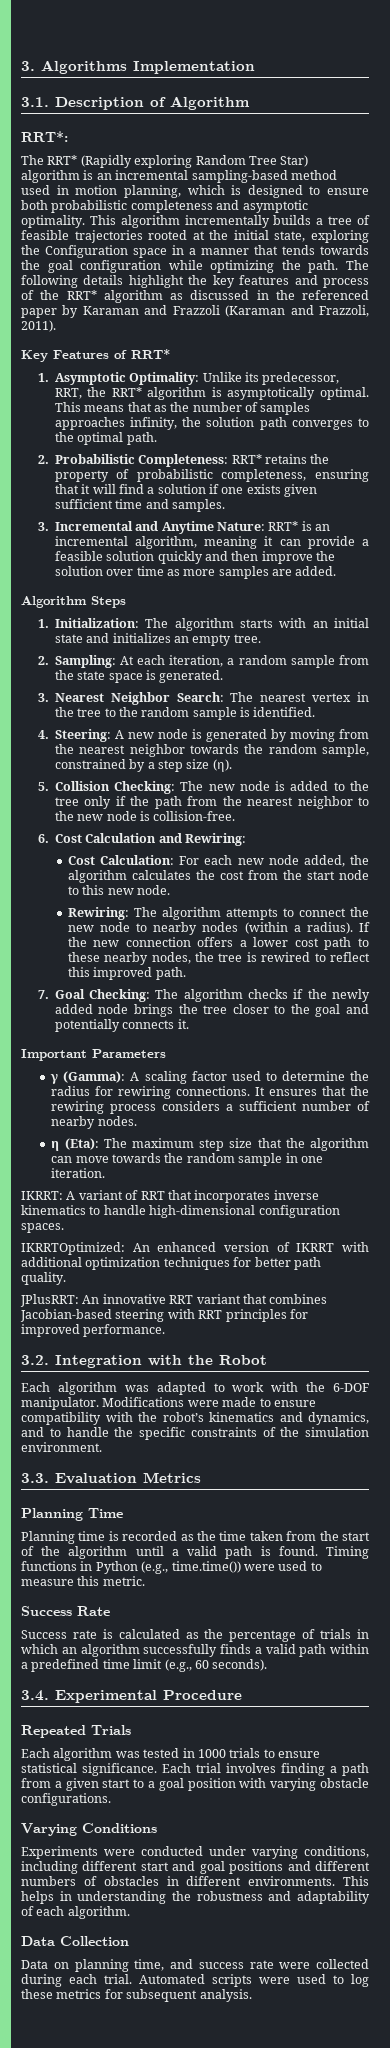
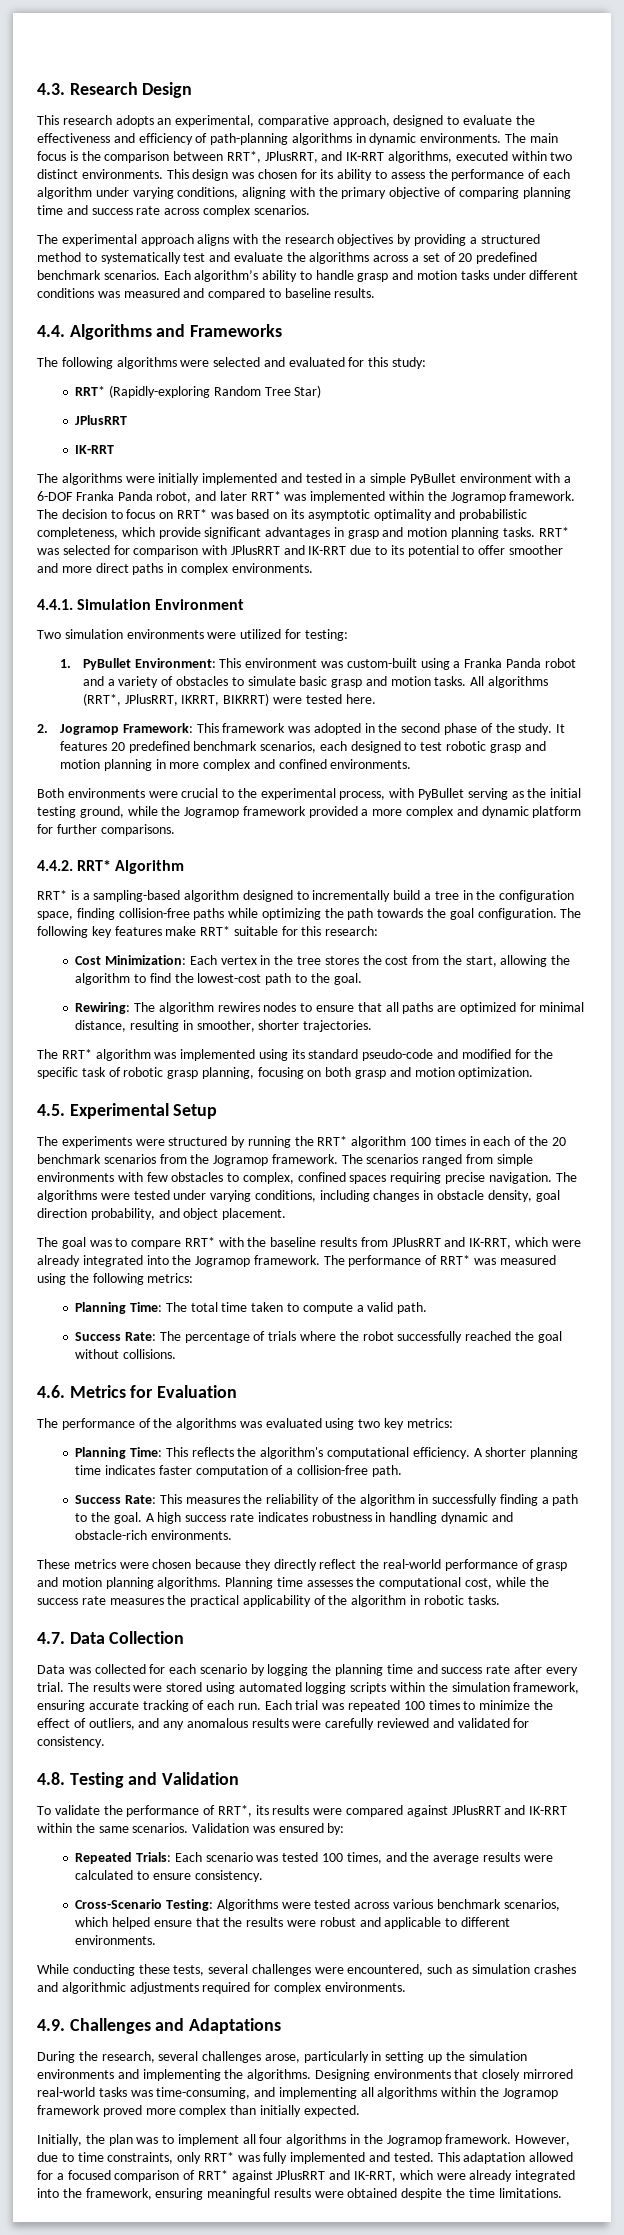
- 3. Algorithms Implementation
- 3.1. Description of Algorithm
- RRT*:
- The RRT* (Rapidly exploring Random Tree Star) algorithm is an incremental sampling-based method used in motion planning, which is designed to ensure both probabilistic completeness and asymptotic optimality. This algorithm incrementally builds a tree of feasible trajectories rooted at the initial state, exploring the Configuration space in a manner that tends towards the goal configuration while optimizing the path. The following details highlight the key features and process of the RRT* algorithm as discussed in the referenced paper by Karaman and Frazzoli (Karaman and Frazzoli, 2011).
- Key Features of RRT*
- 1. Asymptotic Optimality: Unlike its predecessor, RRT, the RRT* algorithm is asymptotically optimal. This means that as the number of samples approaches infinity, the solution path converges to the optimal path.
- 2. Probabilistic Completeness: RRT* retains the property of probabilistic completeness, ensuring that it will find a solution if one exists given sufficient time and samples.
- 3. Incremental and Anytime Nature: RRT* is an incremental algorithm, meaning it can provide a feasible solution quickly and then improve the solution over time as more samples are added.
- Algorithm Steps
- 1. Initialization: The algorithm starts with an initial state and initializes an empty tree.
- 2. Sampling: At each iteration, a random sample from the state space is generated.
- 3. Nearest Neighbor Search: The nearest vertex in the tree to the random sample is identified.
- 4. Steering: A new node is generated by moving from the nearest neighbor towards the random sample, constrained by a step size (η).
- 5. Collision Checking: The new node is added to the tree only if the path from the nearest neighbor to the new node is collision-free.
- 6. Cost Calculation and Rewiring:
- Cost Calculation: For each new node added, the algorithm calculates the cost from the start node to this new node.
- Rewiring: The algorithm attempts to connect the new node to nearby nodes (within a radius). If the new connection offers a lower cost path to these nearby nodes, the tree is rewired to reflect this improved path.
- 7. Goal Checking: The algorithm checks if the newly added node brings the tree closer to the goal and potentially connects it.
- Important Parameters
- γ (Gamma): A scaling factor used to determine the radius for rewiring connections. It ensures that the rewiring process considers a sufficient number of nearby nodes.
- η (Eta): The maximum step size that the algorithm can move towards the random sample in one iteration.
- IKRRT: A variant of RRT that incorporates inverse kinematics to handle high-dimensional configuration spaces.
- IKRRTOptimized: An enhanced version of IKRRT with additional optimization techniques for better path quality.
- JPlusRRT: An innovative RRT variant that combines Jacobian-based steering with RRT principles for improved performance.
- 3.2. Integration with the Robot
- Each algorithm was adapted to work with the 6-DOF manipulator. Modifications were made to ensure compatibility with the robot’s kinematics and dynamics, and to handle the specific constraints of the simulation environment.
- 3.3. Evaluation Metrics
- Planning Time
- Planning time is recorded as the time taken from the start of the algorithm until a valid path is found. Timing functions in Python (e.g., time.time()) were used to measure this metric.
- Success Rate
- Success rate is calculated as the percentage of trials in which an algorithm successfully finds a valid path within a predefined time limit (e.g., 60 seconds).
- 3.4. Experimental Procedure
- Repeated Trials
- Each algorithm was tested in 1000 trials to ensure statistical significance. Each trial involves finding a path from a given start to a goal position with varying obstacle configurations.
- Varying Conditions
- Experiments were conducted under varying conditions, including different start and goal positions and different numbers of obstacles in different environments. This helps in understanding the robustness and adaptability of each algorithm.
- Data Collection
- Data on planning time, and success rate were collected during each trial. Automated scripts were used to log these metrics for subsequent analysis.
+ 4.3. Research Design
+ This research adopts an experimental, comparative approach, designed to evaluate the effectiveness and efficiency of path-planning algorithms in dynamic environments. The main focus is the comparison between RRT*, JPlusRRT, and IK-RRT algorithms, executed within two distinct environments. This design was chosen for its ability to assess the performance of each algorithm under varying conditions, aligning with the primary objective of comparing planning time and success rate across complex scenarios.
+ The experimental approach aligns with the research objectives by providing a structured method to systematically test and evaluate the algorithms across a set of 20 predefined benchmark scenarios. Each algorithm’s ability to handle grasp and motion tasks under different conditions was measured and compared to baseline results.
+ 4.4. Algorithms and Frameworks
+ The following algorithms were selected and evaluated for this study:
+ RRT* (Rapidly-exploring Random Tree Star)
+ JPlusRRT
+ IK-RRT
+ The algorithms were initially implemented and tested in a simple PyBullet environment with a 6-DOF Franka Panda robot, and later RRT* was implemented within the Jogramop framework. The decision to focus on RRT* was based on its asymptotic optimality and probabilistic completeness, which provide significant advantages in grasp and motion planning tasks. RRT* was selected for comparison with JPlusRRT and IK-RRT due to its potential to offer smoother and more direct paths in complex environments.
+ 4.4.1. Simulation Environment
+ Two simulation environments were utilized for testing:
+ 1. PyBullet Environment: This environment was custom-built using a Franka Panda robot and a variety of obstacles to simulate basic grasp and motion tasks. All algorithms (RRT*, JPlusRRT, IKRRT, BIKRRT) were tested here.
+ 2. Jogramop Framework: This framework was adopted in the second phase of the study. It features 20 predefined benchmark scenarios, each designed to test robotic grasp and motion planning in more complex and confined environments.
+ Both environments were crucial to the experimental process, with PyBullet serving as the initial testing ground, while the Jogramop framework provided a more complex and dynamic platform for further comparisons.
+ 4.4.2. RRT* Algorithm
+ RRT* is a sampling-based algorithm designed to incrementally build a tree in the configuration space, finding collision-free paths while optimizing the path towards the goal configuration. The following key features make RRT* suitable for this research:
+ Cost Minimization: Each vertex in the tree stores the cost from the start, allowing the algorithm to find the lowest-cost path to the goal.
+ Rewiring: The algorithm rewires nodes to ensure that all paths are optimized for minimal distance, resulting in smoother, shorter trajectories.
+ The RRT* algorithm was implemented using its standard pseudo-code and modified for the specific task of robotic grasp planning, focusing on both grasp and motion optimization.
+ 4.5. Experimental Setup
+ The experiments were structured by running the RRT* algorithm 100 times in each of the 20 benchmark scenarios from the Jogramop framework. The scenarios ranged from simple environments with few obstacles to complex, confined spaces requiring precise navigation. The algorithms were tested under varying conditions, including changes in obstacle density, goal direction probability, and object placement.
+ The goal was to compare RRT* with the baseline results from JPlusRRT and IK-RRT, which were already integrated into the Jogramop framework. The performance of RRT* was measured using the following metrics:
+ Planning Time: The total time taken to compute a valid path.
+ Success Rate: The percentage of trials where the robot successfully reached the goal without collisions.
+ 4.6. Metrics for Evaluation
+ The performance of the algorithms was evaluated using two key metrics:
+ Planning Time: This reflects the algorithm's computational efficiency. A shorter planning time indicates faster computation of a collision-free path.
+ Success Rate: This measures the reliability of the algorithm in successfully finding a path to the goal. A high success rate indicates robustness in handling dynamic and obstacle-rich environments.
+ These metrics were chosen because they directly reflect the real-world performance of grasp and motion planning algorithms. Planning time assesses the computational cost, while the success rate measures the practical applicability of the algorithm in robotic tasks.
+ 4.7. Data Collection
+ Data was collected for each scenario by logging the planning time and success rate after every trial. The results were stored using automated logging scripts within the simulation framework, ensuring accurate tracking of each run. Each trial was repeated 100 times to minimize the effect of outliers, and any anomalous results were carefully reviewed and validated for consistency.
+ 4.8. Testing and Validation
+ To validate the performance of RRT*, its results were compared against JPlusRRT and IK-RRT within the same scenarios. Validation was ensured by:
+ Repeated Trials: Each scenario was tested 100 times, and the average results were calculated to ensure consistency.
+ Cross-Scenario Testing: Algorithms were tested across various benchmark scenarios, which helped ensure that the results were robust and applicable to different environments.
+ While conducting these tests, several challenges were encountered, such as simulation crashes and algorithmic adjustments required for complex environments.
+ 4.9. Challenges and Adaptations
+ During the research, several challenges arose, particularly in setting up the simulation environments and implementing the algorithms. Designing environments that closely mirrored real-world tasks was time-consuming, and implementing all algorithms within the Jogramop framework proved more complex than initially expected.
+ Initially, the plan was to implement all four algorithms in the Jogramop framework. However, due to time constraints, only RRT* was fully implemented and tested. This adaptation allowed for a focused comparison of RRT* against JPlusRRT and IK-RRT, which were already integrated into the framework, ensuring meaningful results were obtained despite the time limitations.

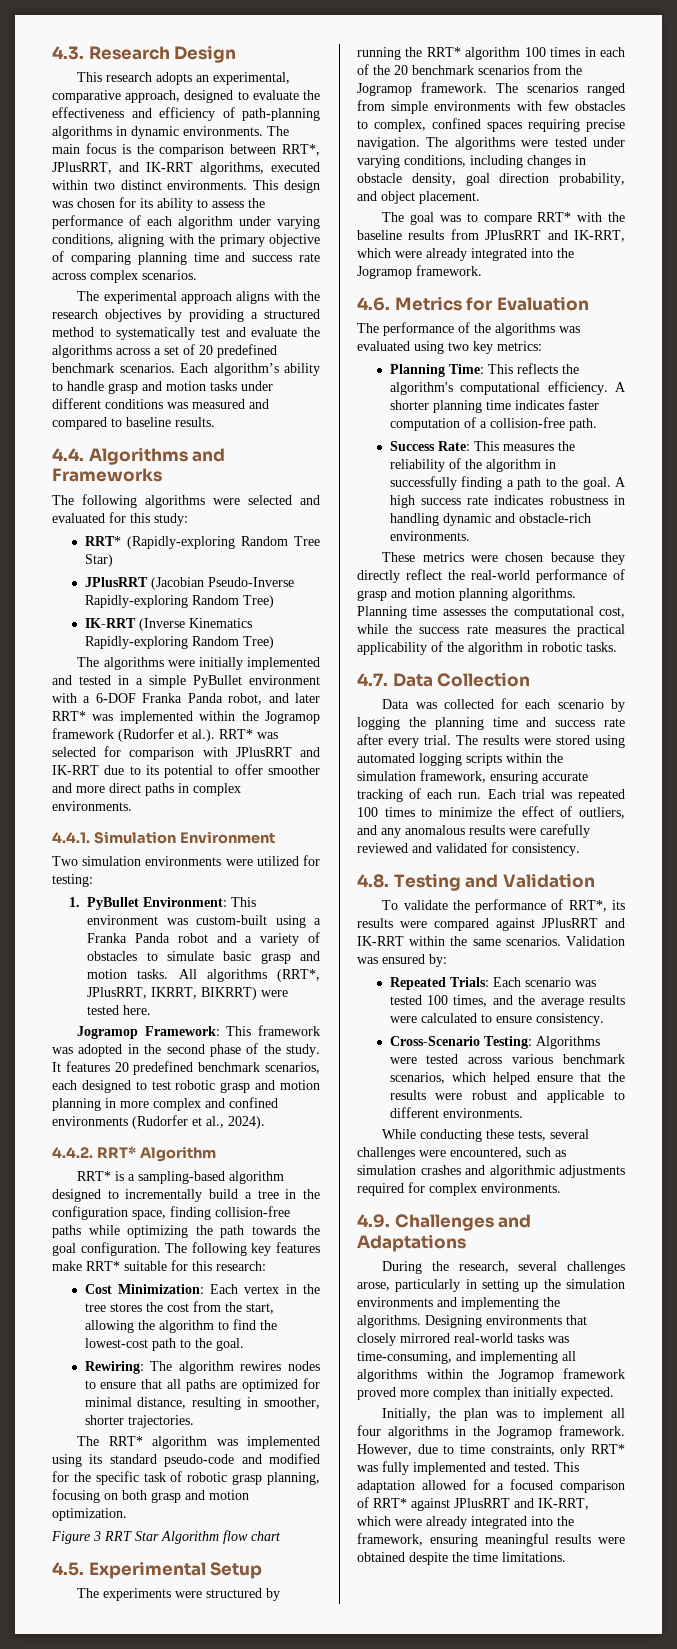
  RRT* (Rapidly-exploring Random Tree Star)
- JPlusRRT
- IK-RRT
+ JPlusRRT (Jacobian Pseudo-Inverse Rapidly-exploring Random Tree)
+ IK-RRT (Inverse Kinematics Rapidly-exploring Random Tree)
- The algorithms were initially implemented and tested in a simple PyBullet environment with a 6-DOF Franka Panda robot, and later RRT* was implemented within the Jogramop framework. The decision to focus on RRT* was based on its asymptotic optimality and probabilistic completeness, which provide significant advantages in grasp and motion planning tasks. RRT* was selected for comparison with JPlusRRT and IK-RRT due to its potential to offer smoother and more direct paths in complex environments.
+ The algorithms were initially implemented and tested in a simple PyBullet environment with a 6-DOF Franka Panda robot, and later RRT* was implemented within the Jogramop framework (Rudorfer et al.). RRT* was selected for comparison with JPlusRRT and IK-RRT due to its potential to offer smoother and more direct paths in complex environments.
- 2. Jogramop Framework: This framework was adopted in the second phase of the study.
+ Jogramop Framework: This framework was adopted in the second phase of the study.
- It features 20 predefined benchmark scenarios, each designed to test robotic grasp and motion planning in more complex and confined environments.
- Both environments were crucial to the experimental process, with PyBullet serving as the initial testing ground, while the Jogramop framework provided a more complex and dynamic platform for further comparisons.
+ It features 20 predefined benchmark scenarios, each designed to test robotic grasp and motion planning in more complex and confined environments (Rudorfer et al., 2024).
+ Figure 3 RRT Star Algorithm flow chart
- The performance of RRT* was measured using the following metrics:
- Planning Time: The total time taken to compute a valid path.
- Success Rate: The percentage of trials where the robot successfully reached the goal without collisions.

